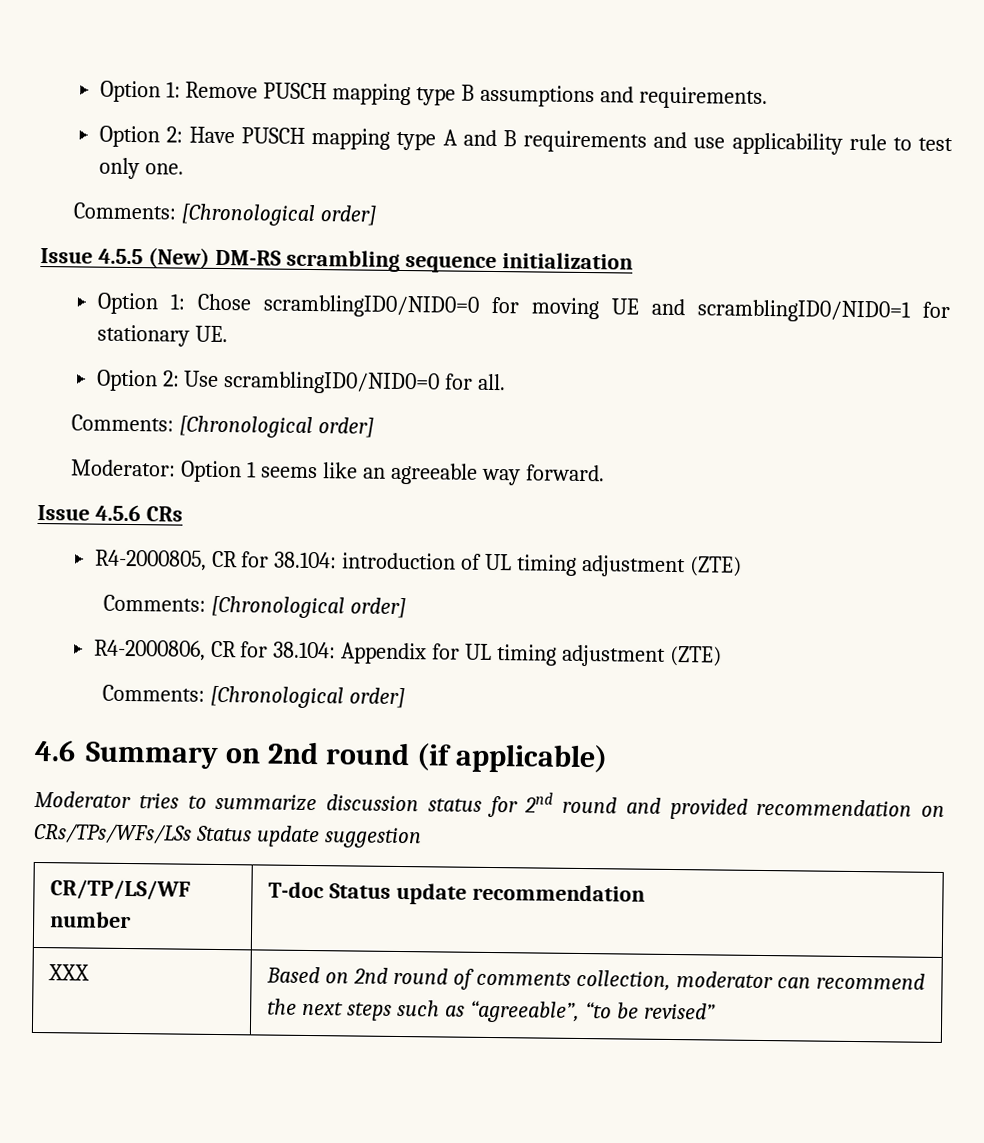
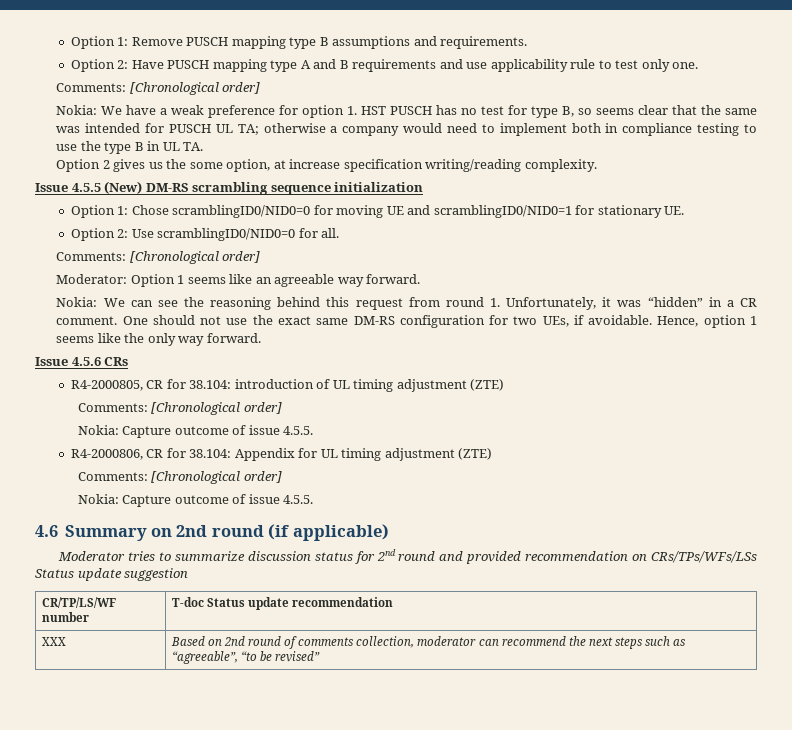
+ Nokia: We have a weak preference for option 1. HST PUSCH has no test for type B, so seems clear that the same was intended for PUSCH UL TA; otherwise a company would need to implement both in compliance testing to use the type B in UL TA.
+ Option 2 gives us the some option, at increase specification writing/reading complexity.
+ Nokia: We can see the reasoning behind this request from round 1. Unfortunately, it was “hidden” in a CR comment. One should not use the exact same DM-RS configuration for two UEs, if avoidable. Hence, option 1 seems like the only way forward.
  R4-2000805, CR for 38.104: introduction of UL timing adjustment (ZTE)
  Comments: [Chronological order]
+ Nokia: Capture outcome of issue 4.5.5.
  R4-2000806, CR for 38.104: Appendix for UL timing adjustment (ZTE)
  Comments: [Chronological order]
+ Nokia: Capture outcome of issue 4.5.5.

